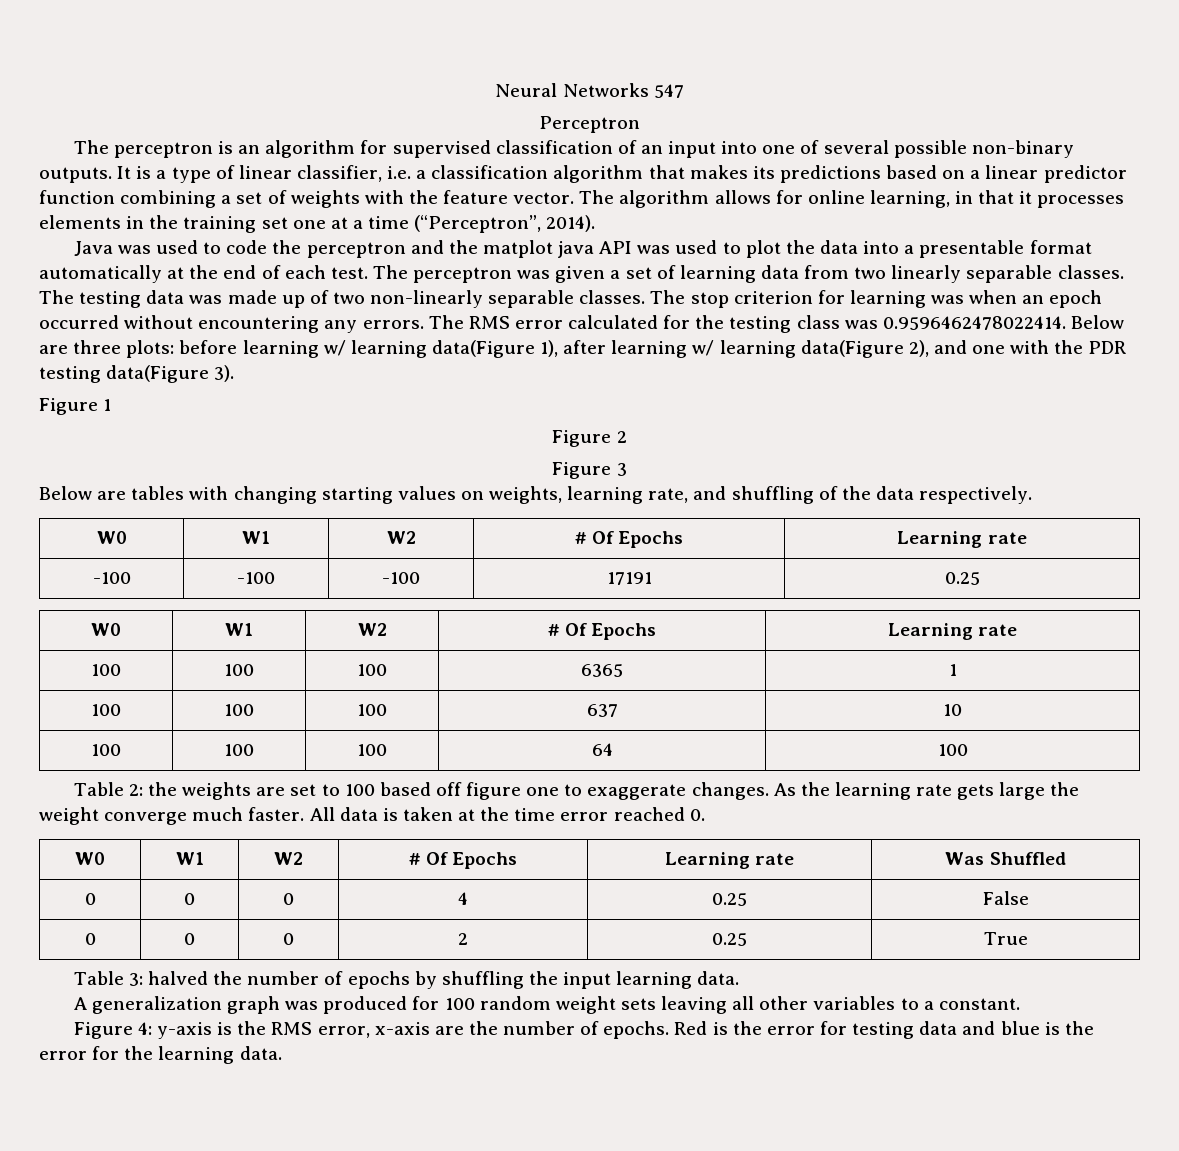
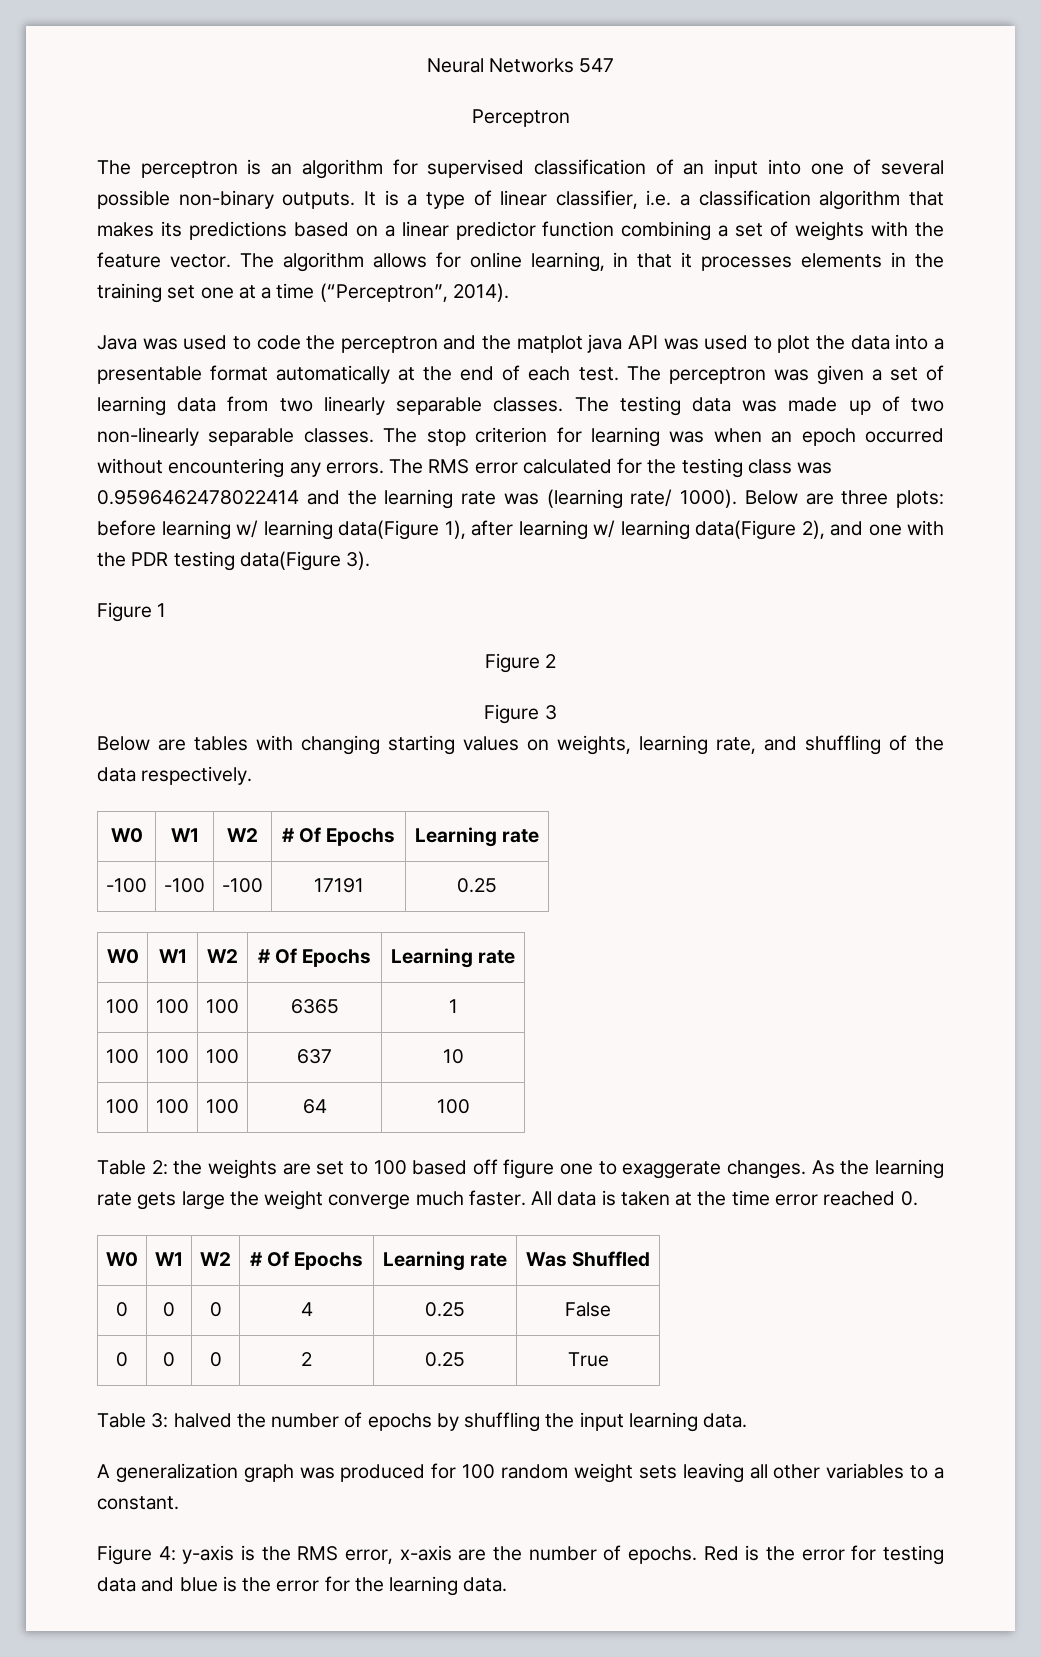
- The RMS error calculated for the testing class was 0.9596462478022414. Below are three plots: before learning w/ learning data(Figure 1), after learning w/ learning data(Figure 2), and one with the PDR testing data(Figure 3).
+ The RMS error calculated for the testing class was 0.9596462478022414 and the learning rate was (learning rate/ 1000). Below are three plots: before learning w/ learning data(Figure 1), after learning w/ learning data(Figure 2), and one with the PDR testing data(Figure 3).

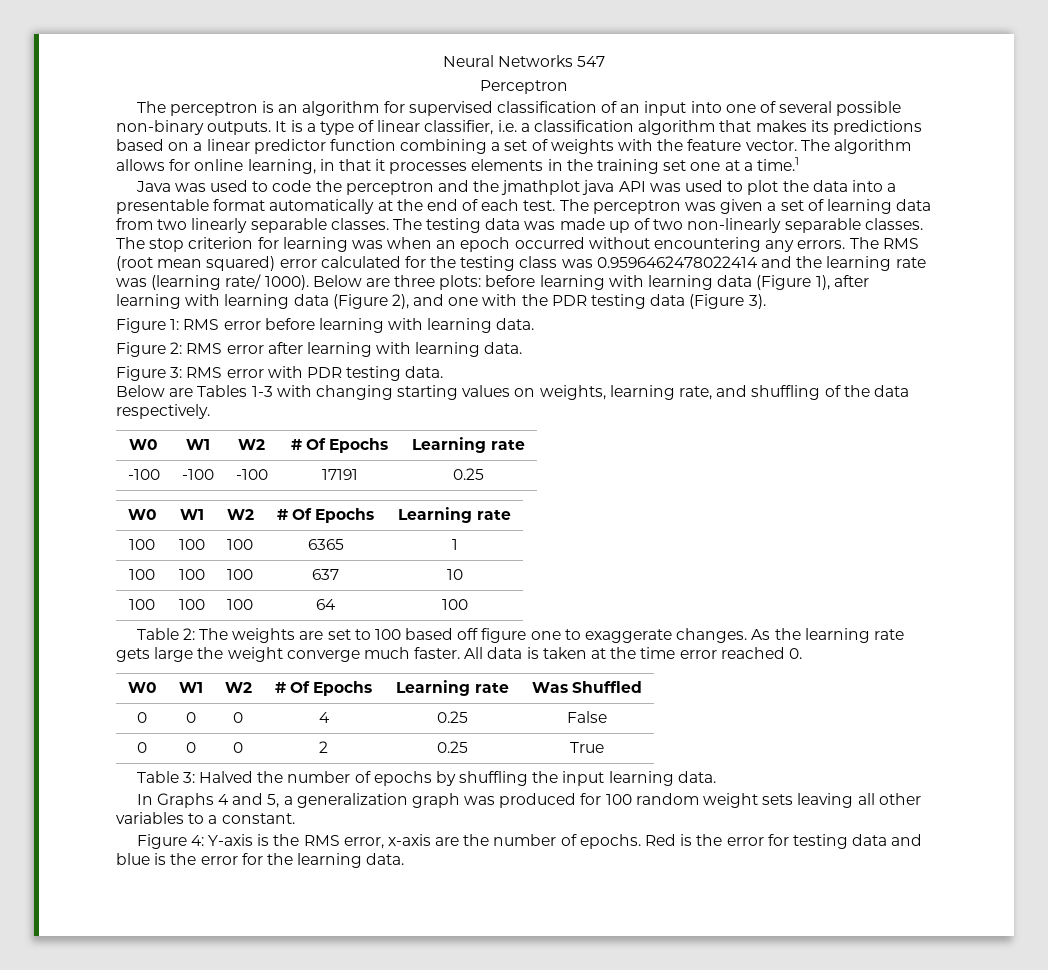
- The algorithm allows for online learning, in that it processes elements in the training set one at a time (“Perceptron”, 2014).
+ The algorithm allows for online learning, in that it processes elements in the training set one at a time.1
- Java was used to code the perceptron and the matplot java API was used to plot the data into a presentable format automatically at the end of each test.
+ Java was used to code the perceptron and the jmathplot java API was used to plot the data into a presentable format automatically at the end of each test.
- The RMS error calculated for the testing class was 0.9596462478022414 and the learning rate was (learning rate/ 1000).
+ The RMS (root mean squared) error calculated for the testing class was 0.9596462478022414 and the learning rate was (learning rate/ 1000).
- Below are three plots: before learning w/ learning data(Figure 1), after learning w/ learning data(Figure 2), and one with the PDR testing data(Figure 3).
+ Below are three plots: before learning with learning data (Figure 1), after learning with learning data (Figure 2), and one with the PDR testing data (Figure 3).
- Figure 1
- Figure 2
- Figure 3
- Below are tables with changing starting values on weights, learning rate, and shuffling of the data respectively.
+ Figure 1: RMS error before learning with learning data.
+ Figure 2: RMS error after learning with learning data.
+ Figure 3: RMS error with PDR testing data.
+ Below are Tables 1-3 with changing starting values on weights, learning rate, and shuffling of the data respectively.
- Table 2: the weights are set to 100 based off figure one to exaggerate changes.
+ Table 2: The weights are set to 100 based off figure one to exaggerate changes.
- Table 3: halved the number of epochs by shuffling the input learning data.
+ Table 3: Halved the number of epochs by shuffling the input learning data.
- A generalization graph was produced for 100 random weight sets leaving all other variables to a constant.
+ In Graphs 4 and 5, a generalization graph was produced for 100 random weight sets leaving all other variables to a constant.
- Figure 4: y-axis is the RMS error, x-axis are the number of epochs.
+ Figure 4: Y-axis is the RMS error, x-axis are the number of epochs.

